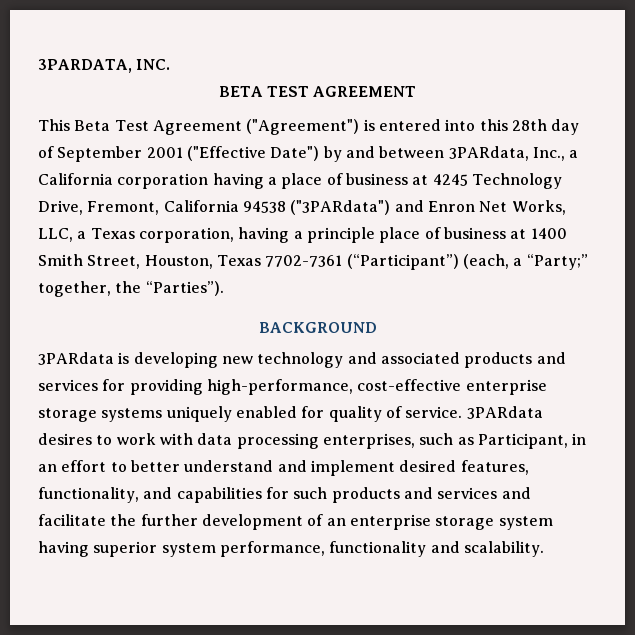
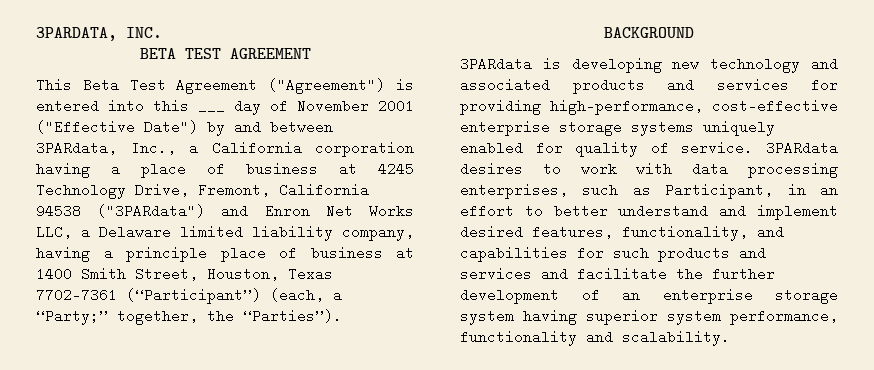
- This Beta Test Agreement ("Agreement") is entered into this 28th day of September 2001 ("Effective Date") by and between 3PARdata, Inc., a California corporation having a place of business at 4245 Technology Drive, Fremont, California 94538 ("3PARdata") and Enron Net Works, LLC, a Texas corporation, having a principle place of business at 1400 Smith Street, Houston, Texas 7702-7361 (“Participant”) (each, a “Party;” together, the “Parties”).
+ This Beta Test Agreement ("Agreement") is entered into this ___ day of November 2001 ("Effective Date") by and between 3PARdata, Inc., a California corporation having a place of business at 4245 Technology Drive, Fremont, California 94538 ("3PARdata") and Enron Net Works LLC, a Delaware limited liability company, having a principle place of business at 1400 Smith Street, Houston, Texas 7702-7361 (“Participant”) (each, a “Party;” together, the “Parties”).

